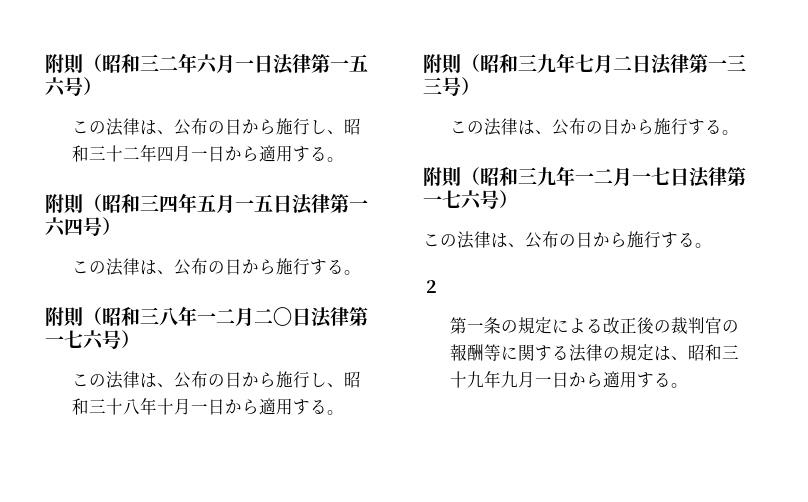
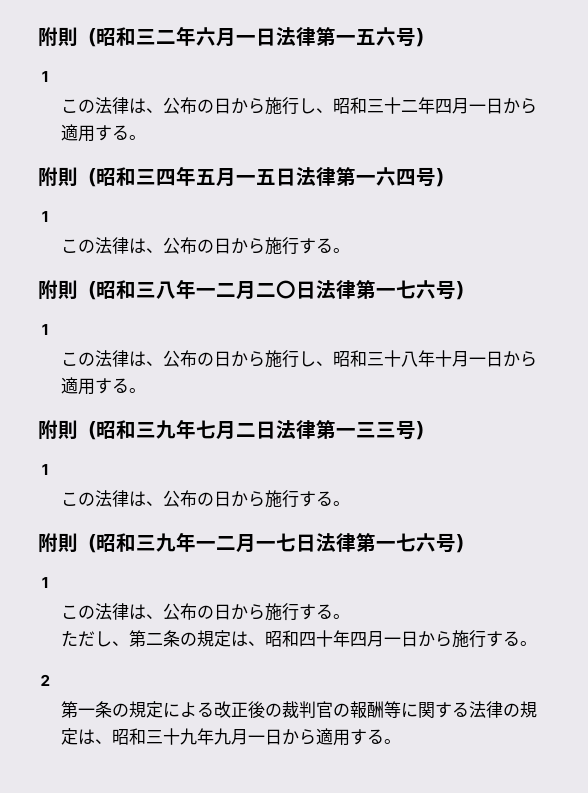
  附則（昭和三二年六月一日法律第一五六号）
+ １
  附則（昭和三四年五月一五日法律第一六四号）
+ １
  附則（昭和三八年一二月二〇日法律第一七六号）
+ １
  附則（昭和三九年七月二日法律第一三三号）
+ １
  附則（昭和三九年一二月一七日法律第一七六号）
+ １
  この法律は、公布の日から施行する。
+ ただし、第二条の規定は、昭和四十年四月一日から施行する。

